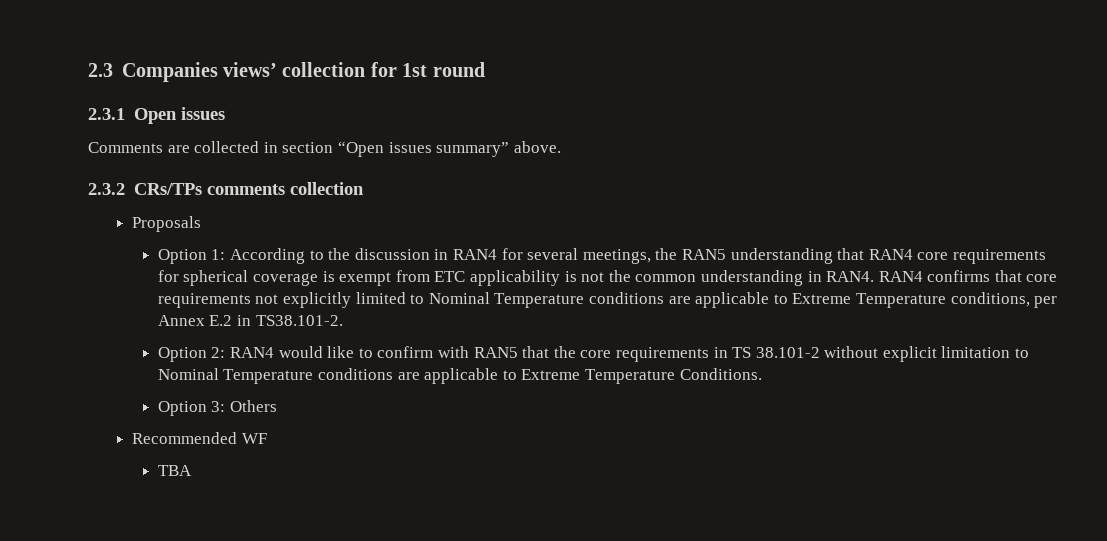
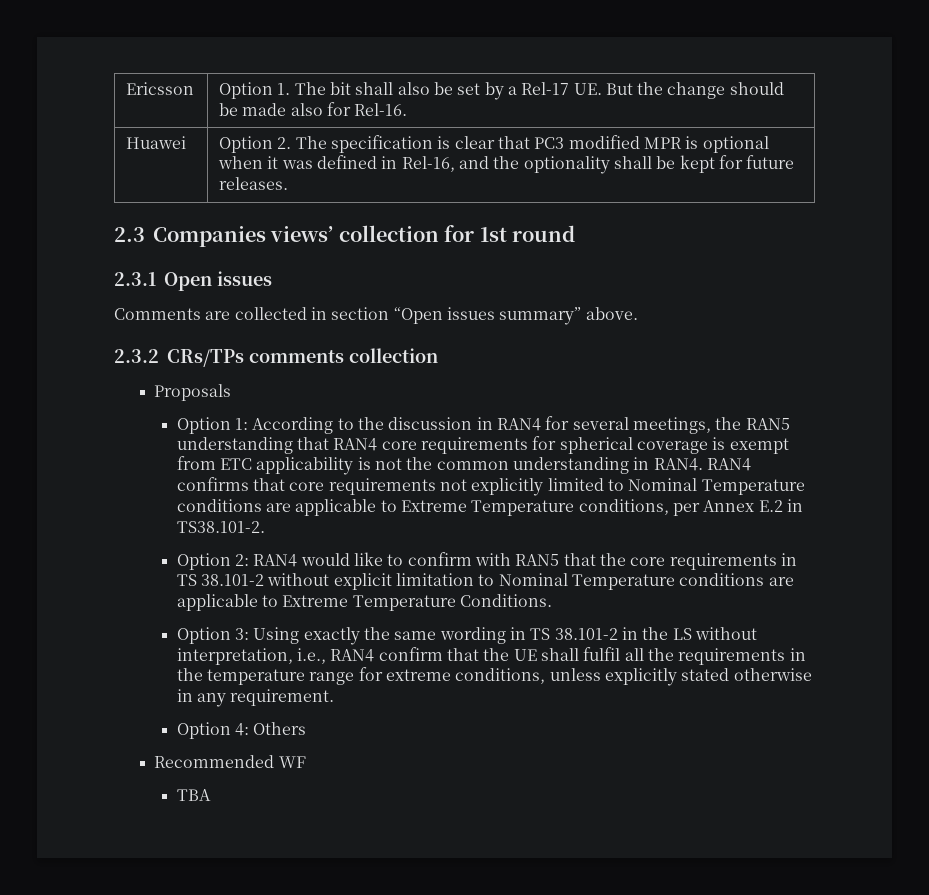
+ Ericsson | Option 1. The bit shall also be set by a Rel-17 UE. But the change should be made also for Rel-16.
+ Huawei | Option 2. The specification is clear that PC3 modified MPR is optional when it was defined in Rel-16, and the optionality shall be kept for future releases.
- Option 3: Others
+ Option 3: Using exactly the same wording in TS 38.101-2 in the LS without interpretation, i.e., RAN4 confirm that the UE shall fulfil all the requirements in the temperature range for extreme conditions, unless explicitly stated otherwise in any requirement.
+ Option 4: Others

